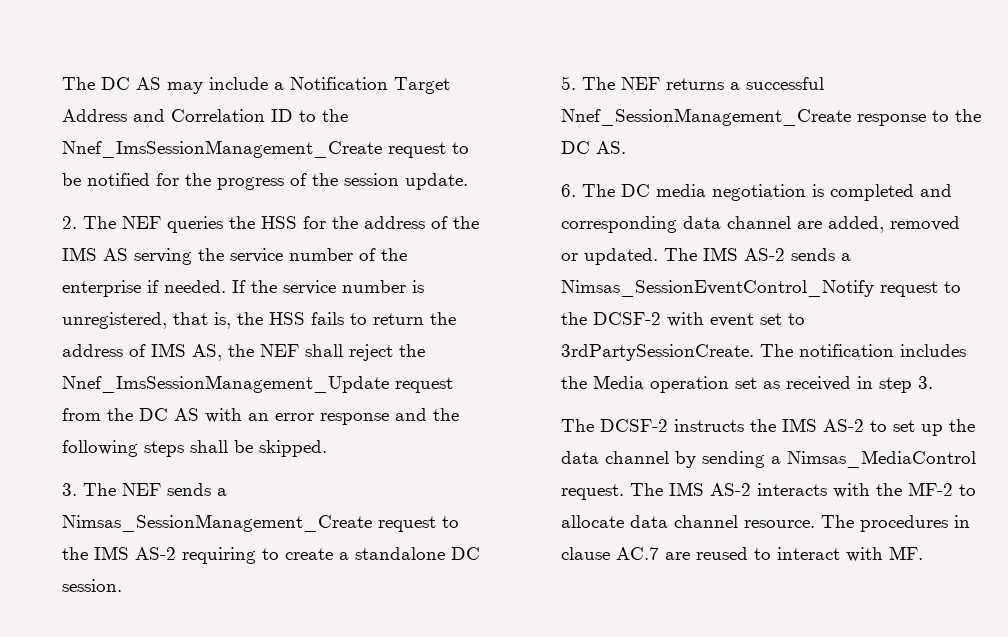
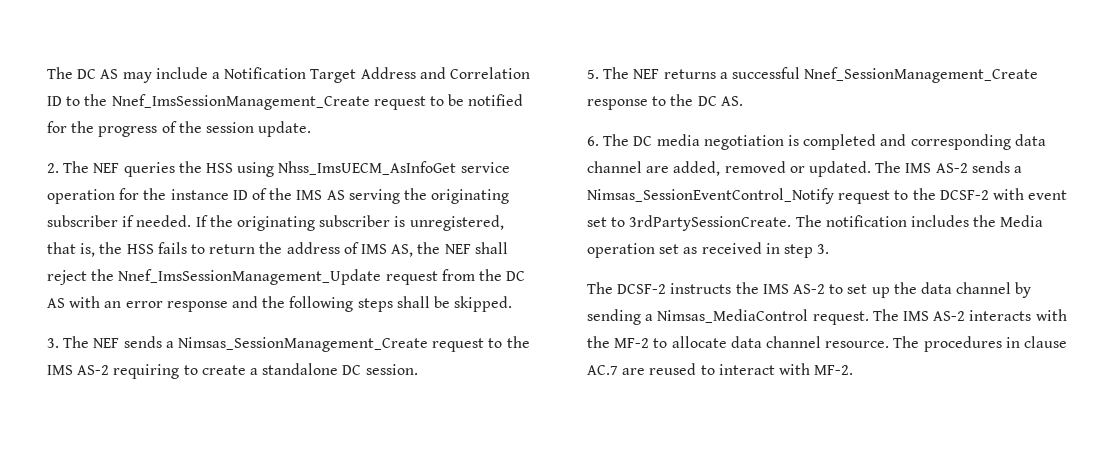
- 2. The NEF queries the HSS for the address of the IMS AS serving the service number of the enterprise if needed.
+ 2. The NEF queries the HSS using Nhss_ImsUECM_AsInfoGet service operation for the instance ID of the IMS AS serving the originating subscriber if needed.
- If the service number is unregistered, that is, the HSS fails to return the address of IMS AS, the NEF shall reject the Nnef_ImsSessionManagement_Update request from the DC AS with an error response and the following steps shall be skipped.
+ If the originating subscriber is unregistered, that is, the HSS fails to return the address of IMS AS, the NEF shall reject the Nnef_ImsSessionManagement_Update request from the DC AS with an error response and the following steps shall be skipped.
- The procedures in clause AC.7 are reused to interact with MF.
+ The procedures in clause AC.7 are reused to interact with MF-2.

